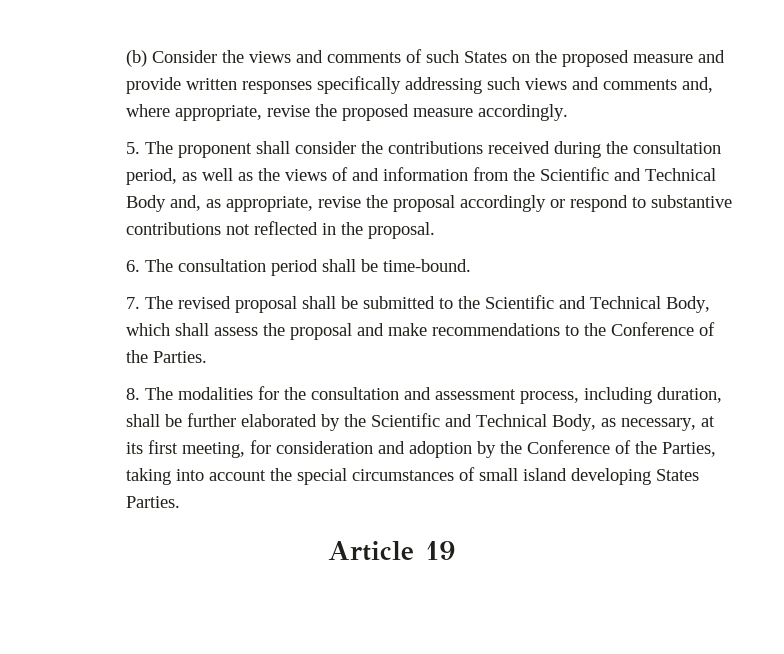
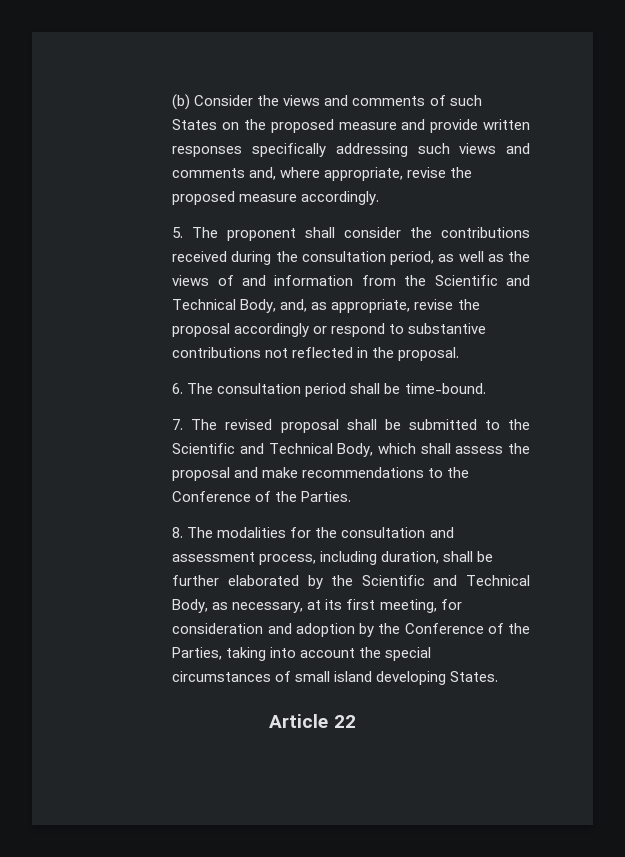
- 5. The proponent shall consider the contributions received during the consultation period, as well as the views of and information from the Scientific and Technical Body and, as appropriate, revise the proposal accordingly or respond to substantive contributions not reflected in the proposal.
+ 5. The proponent shall consider the contributions received during the consultation period, as well as the views of and information from the Scientific and Technical Body, and, as appropriate, revise the proposal accordingly or respond to substantive contributions not reflected in the proposal.
- 8. The modalities for the consultation and assessment process, including duration, shall be further elaborated by the Scientific and Technical Body, as necessary, at its first meeting, for consideration and adoption by the Conference of the Parties, taking into account the special circumstances of small island developing States Parties.
+ 8. The modalities for the consultation and assessment process, including duration, shall be further elaborated by the Scientific and Technical Body, as necessary, at its first meeting, for consideration and adoption by the Conference of the Parties, taking into account the special circumstances of small island developing States.
- Article 19
+ Article 22

